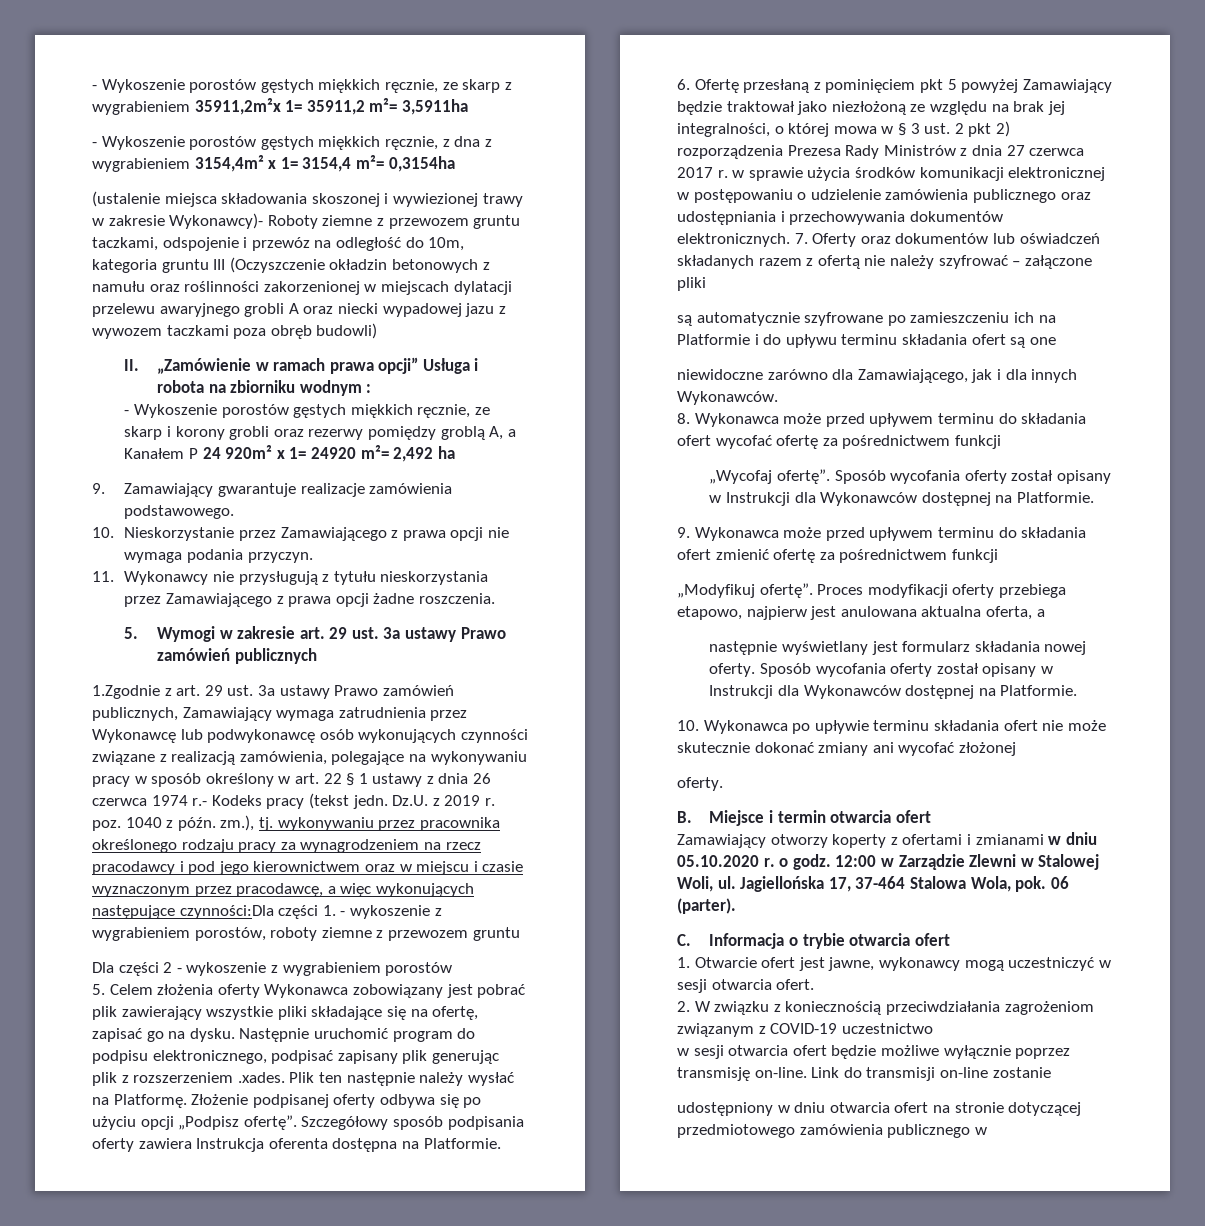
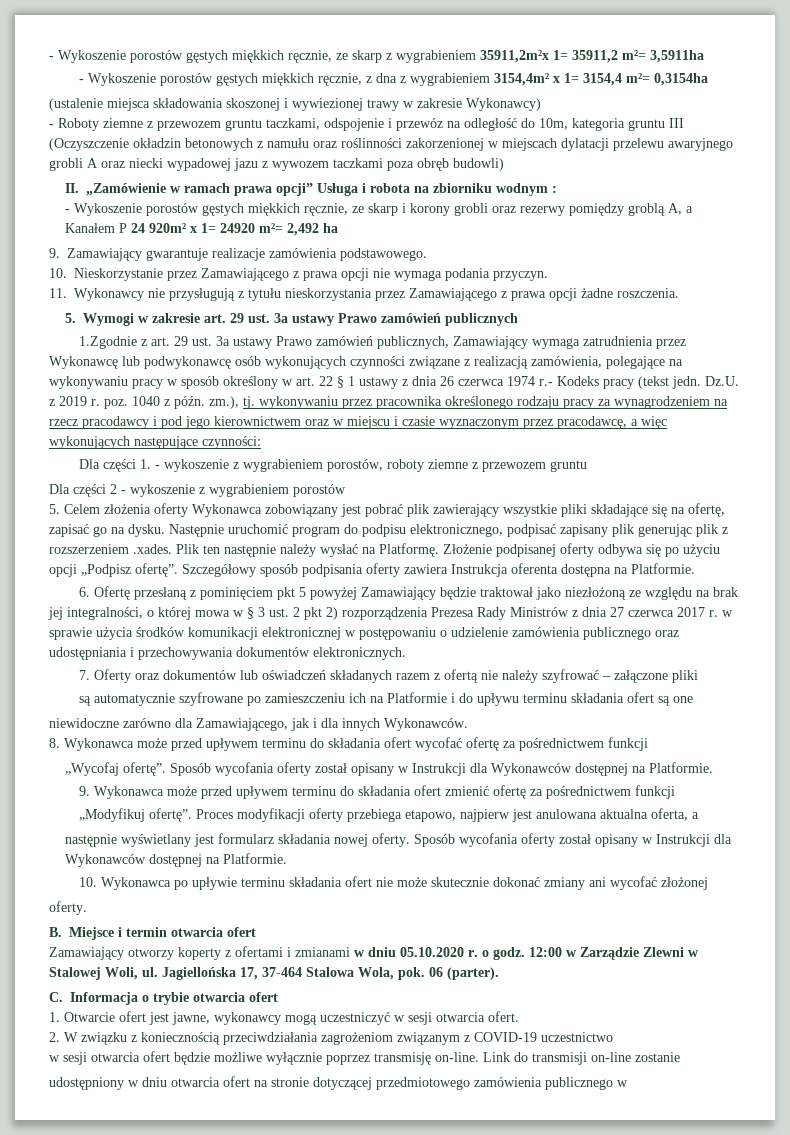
- (ustalenie miejsca składowania skoszonej i wywiezionej trawy w zakresie Wykonawcy)- Roboty ziemne z przewozem gruntu taczkami, odspojenie i przewóz na odległość do 10m, kategoria gruntu III (Oczyszczenie okładzin betonowych z namułu oraz roślinności zakorzenionej w miejscach dylatacji przelewu awaryjnego grobli A oraz niecki wypadowej jazu z wywozem taczkami poza obręb budowli)
+ (ustalenie miejsca składowania skoszonej i wywiezionej trawy w zakresie Wykonawcy)
+ - Roboty ziemne z przewozem gruntu taczkami, odspojenie i przewóz na odległość do 10m, kategoria gruntu III (Oczyszczenie okładzin betonowych z namułu oraz roślinności zakorzenionej w miejscach dylatacji przelewu awaryjnego grobli A oraz niecki wypadowej jazu z wywozem taczkami poza obręb budowli)
- Dz.U. z 2019 r. poz. 1040 z późn. zm.), tj. wykonywaniu przez pracownika określonego rodzaju pracy za wynagrodzeniem na rzecz pracodawcy i pod jego kierownictwem oraz w miejscu i czasie wyznaczonym przez pracodawcę, a więc wykonujących następujące czynności:Dla części 1. - wykoszenie z wygrabieniem porostów, roboty ziemne z przewozem gruntu
+ Dz.U. z 2019 r. poz. 1040 z późn. zm.), tj. wykonywaniu przez pracownika określonego rodzaju pracy za wynagrodzeniem na rzecz pracodawcy i pod jego kierownictwem oraz w miejscu i czasie wyznaczonym przez pracodawcę, a więc wykonujących następujące czynności:
+ Dla części 1. - wykoszenie z wygrabieniem porostów, roboty ziemne z przewozem gruntu
- 6. Ofertę przesłaną z pominięciem pkt 5 powyżej Zamawiający będzie traktował jako niezłożoną ze względu na brak jej integralności, o której mowa w § 3 ust. 2 pkt 2) rozporządzenia Prezesa Rady Ministrów z dnia 27 czerwca 2017 r. w sprawie użycia środków komunikacji elektronicznej w postępowaniu o udzielenie zamówienia publicznego oraz udostępniania i przechowywania dokumentów elektronicznych. 7. Oferty oraz dokumentów lub oświadczeń składanych razem z ofertą nie należy szyfrować – załączone pliki
+ 6. Ofertę przesłaną z pominięciem pkt 5 powyżej Zamawiający będzie traktował jako niezłożoną ze względu na brak jej integralności, o której mowa w § 3 ust. 2 pkt 2) rozporządzenia Prezesa Rady Ministrów z dnia 27 czerwca 2017 r. w sprawie użycia środków komunikacji elektronicznej w postępowaniu o udzielenie zamówienia publicznego oraz udostępniania i przechowywania dokumentów elektronicznych.
+ 7. Oferty oraz dokumentów lub oświadczeń składanych razem z ofertą nie należy szyfrować – załączone pliki

